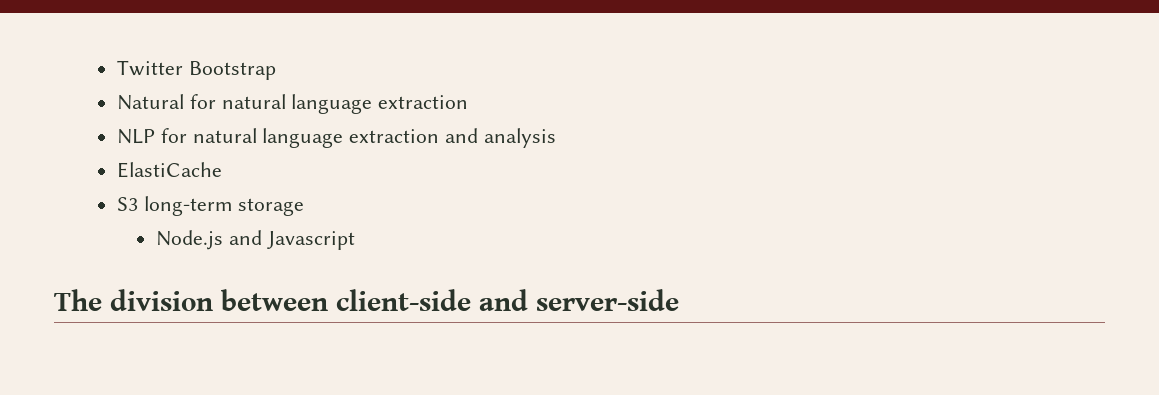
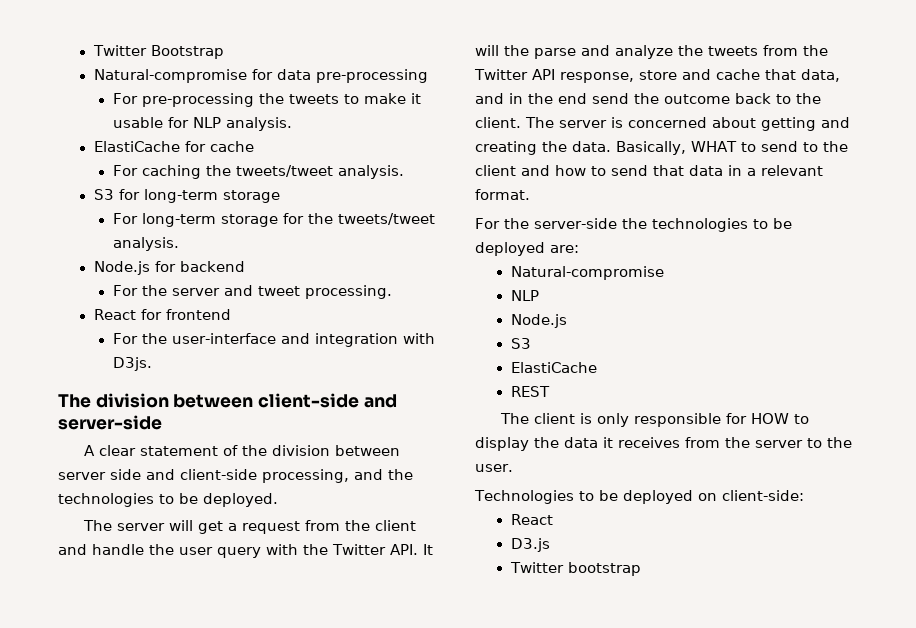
- Natural for natural language extraction
- NLP for natural language extraction and analysis
- ElastiCache
- S3 long-term storage
+ Natural-compromise for data pre-processing
+ For pre-processing the tweets to make it usable for NLP analysis.
+ ElastiCache for cache
+ For caching the tweets/tweet analysis.
+ S3 for long-term storage
- Node.js and Javascript
+ For long-term storage for the tweets/tweet analysis.
+ Node.js for backend
+ For the server and tweet processing.
+ React for frontend
+ For the user-interface and integration with D3js.
+ A clear statement of the division between server side and client-side processing, and the technologies to be deployed.
+ The server will get a request from the client and handle the user query with the Twitter API. It will the parse and analyze the tweets from the Twitter API response, store and cache that data, and in the end send the outcome back to the client. The server is concerned about getting and creating the data. Basically, WHAT to send to the client and how to send that data in a relevant format.
+ For the server-side the technologies to be deployed are:
+ Natural-compromise
+ NLP
+ Node.js
+ S3
+ ElastiCache
+ REST
+ The client is only responsible for HOW to display the data it receives from the server to the user.
+ Technologies to be deployed on client-side:
+ React
+ D3.js
+ Twitter bootstrap

